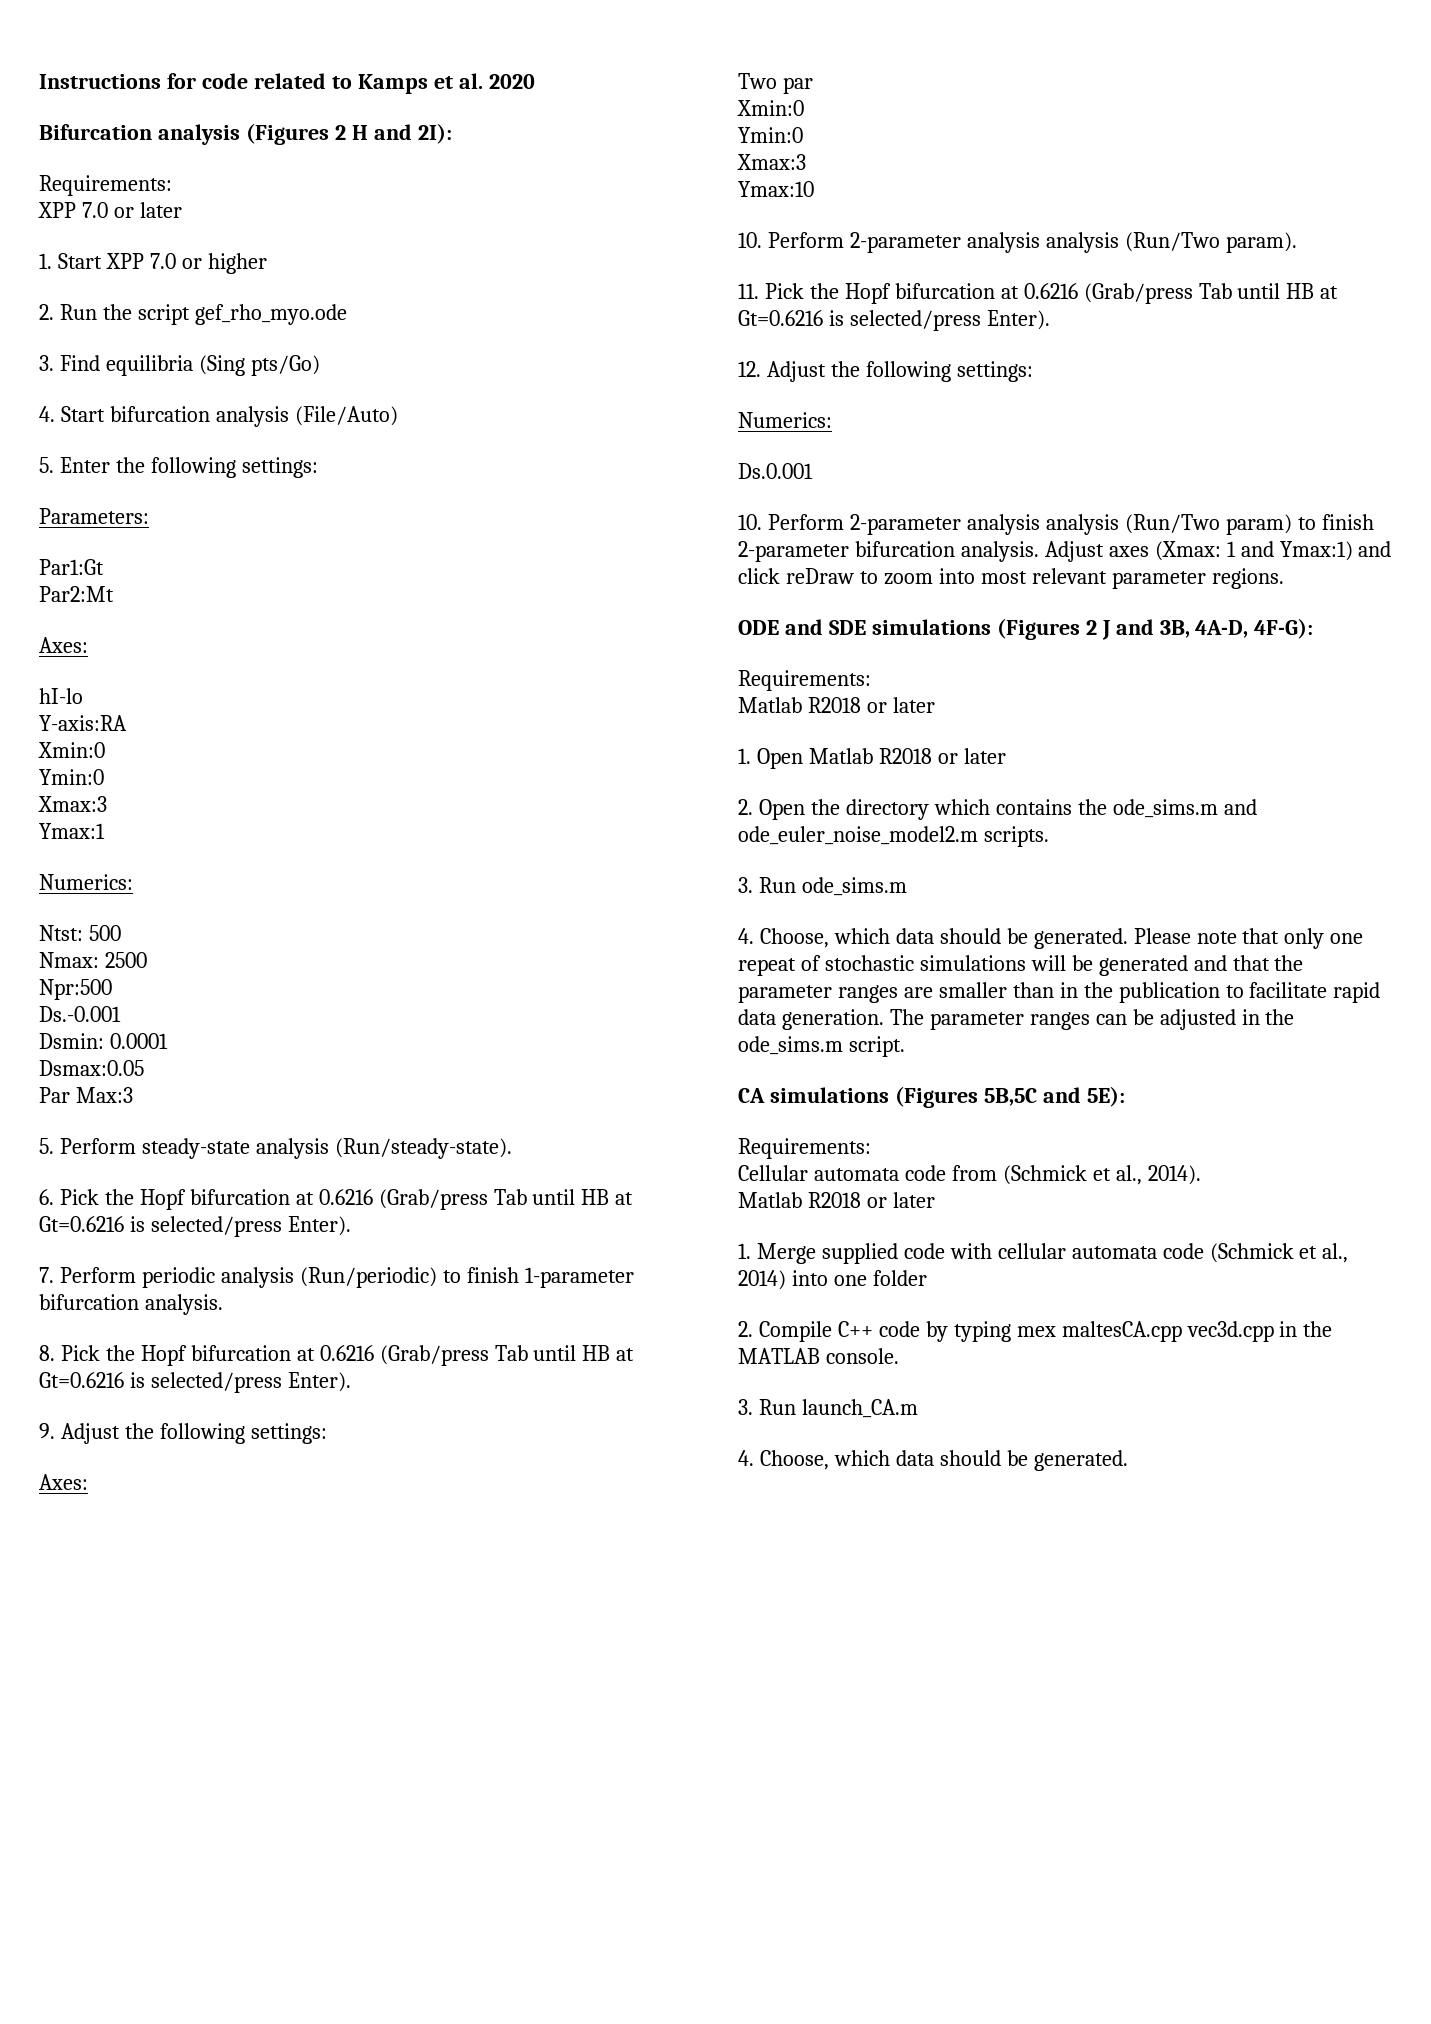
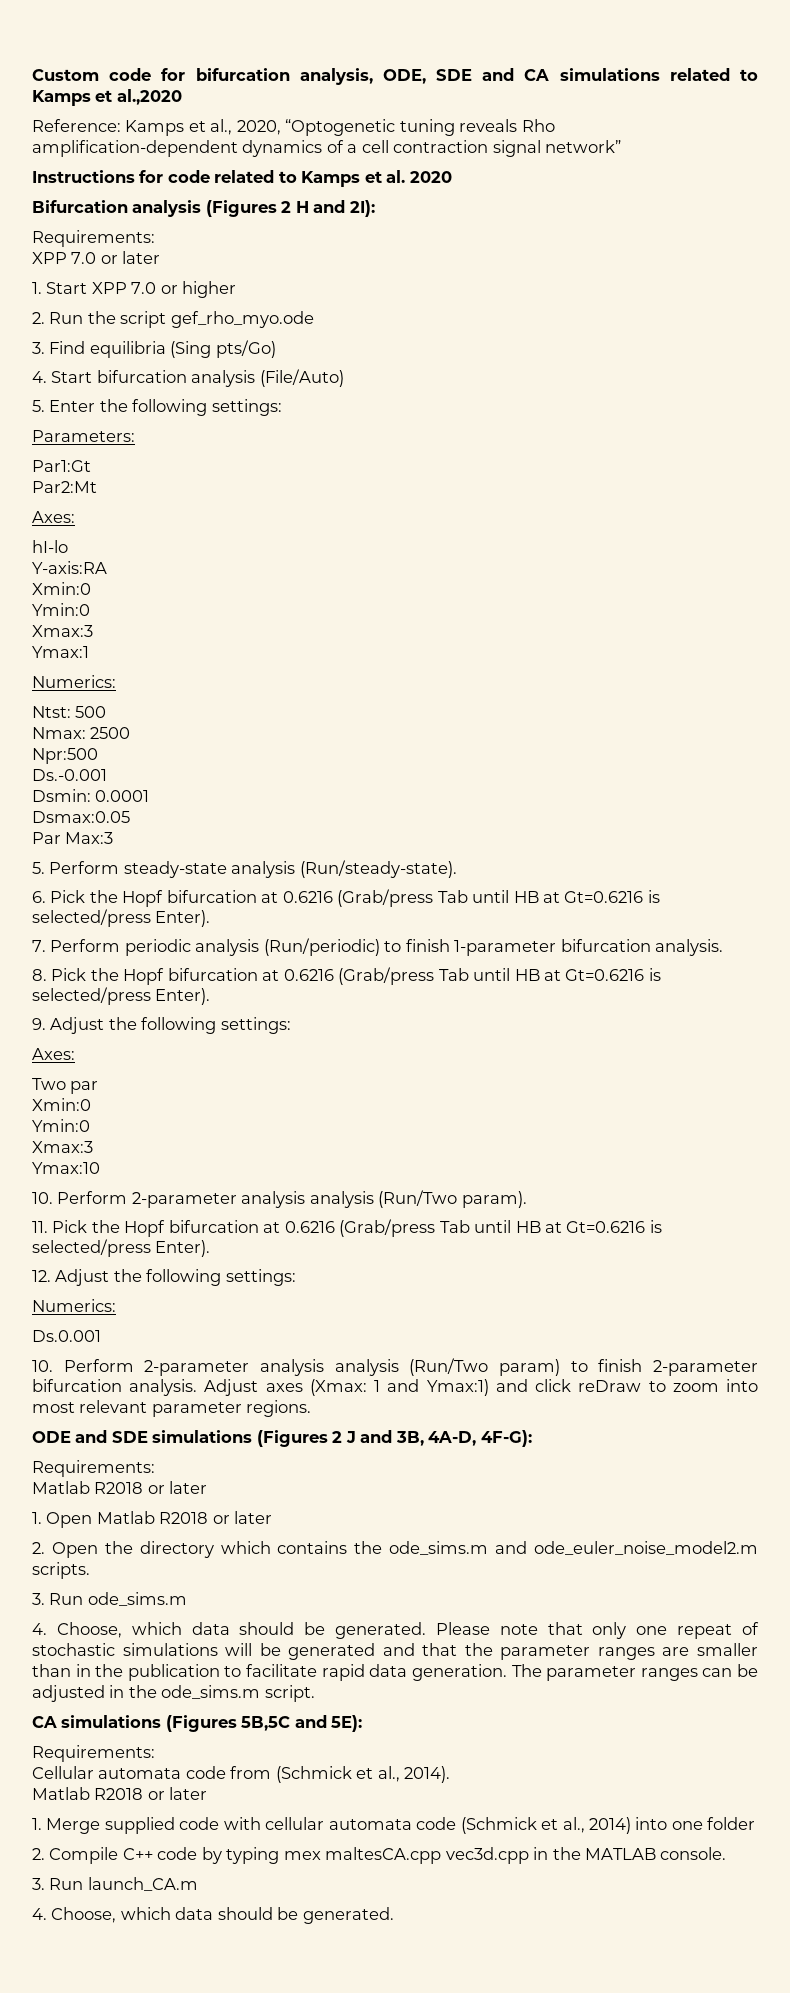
+ Custom code for bifurcation analysis, ODE, SDE and CA simulations related to Kamps et al.,2020
+ Reference: Kamps et al., 2020, “Optogenetic tuning reveals Rho amplification-dependent dynamics of a cell contraction signal network”

